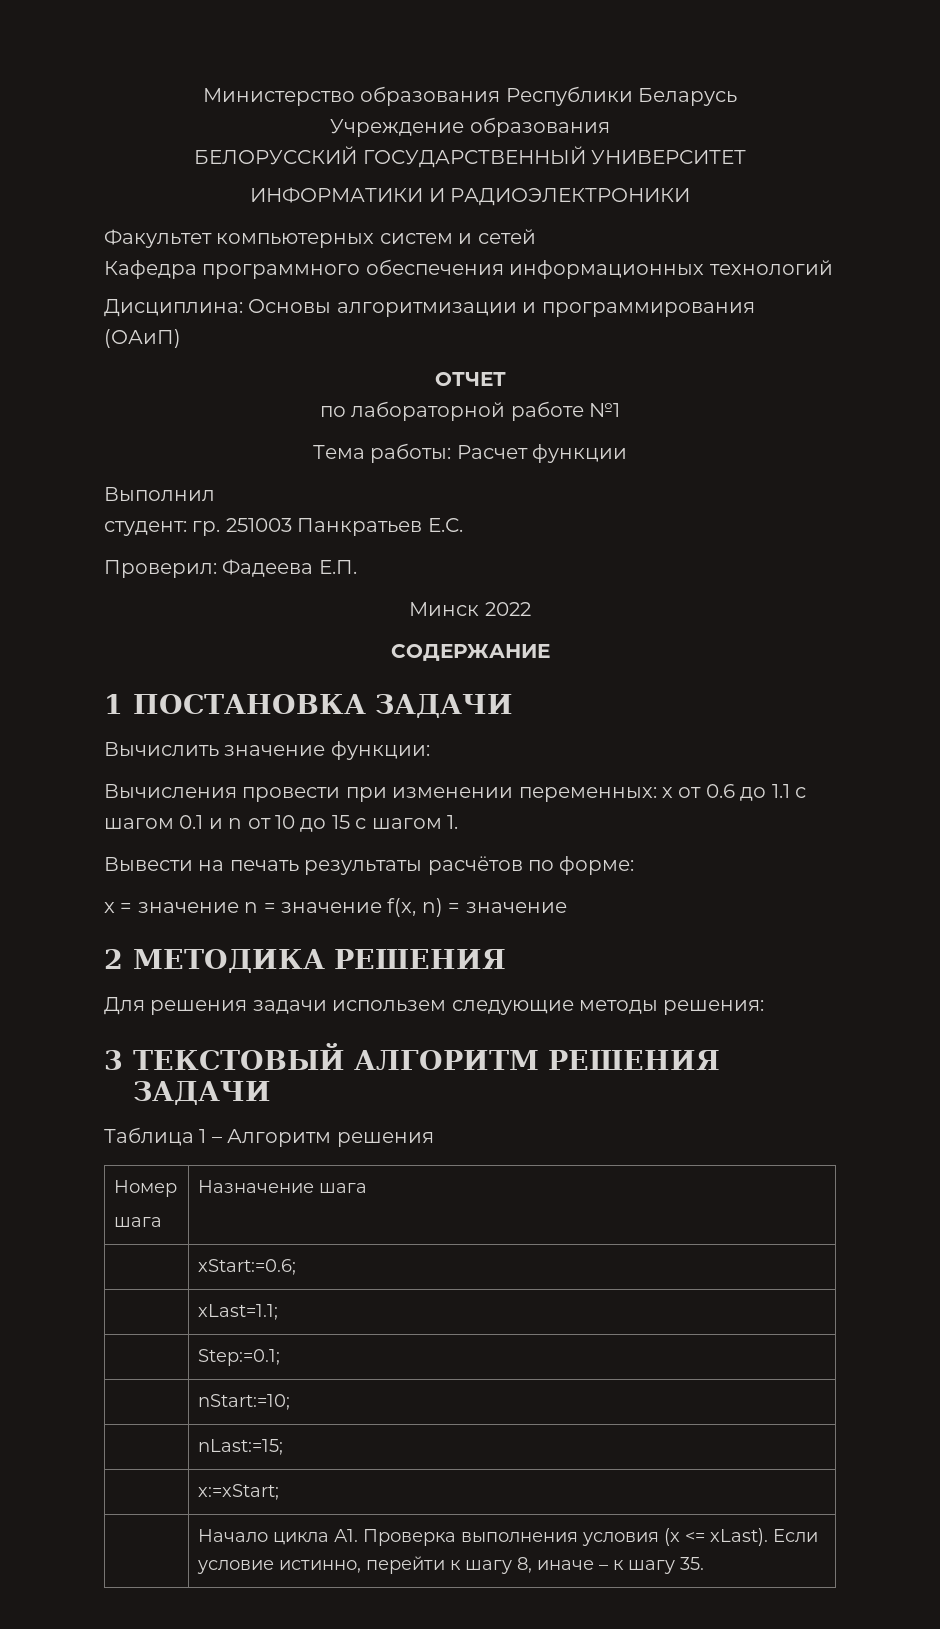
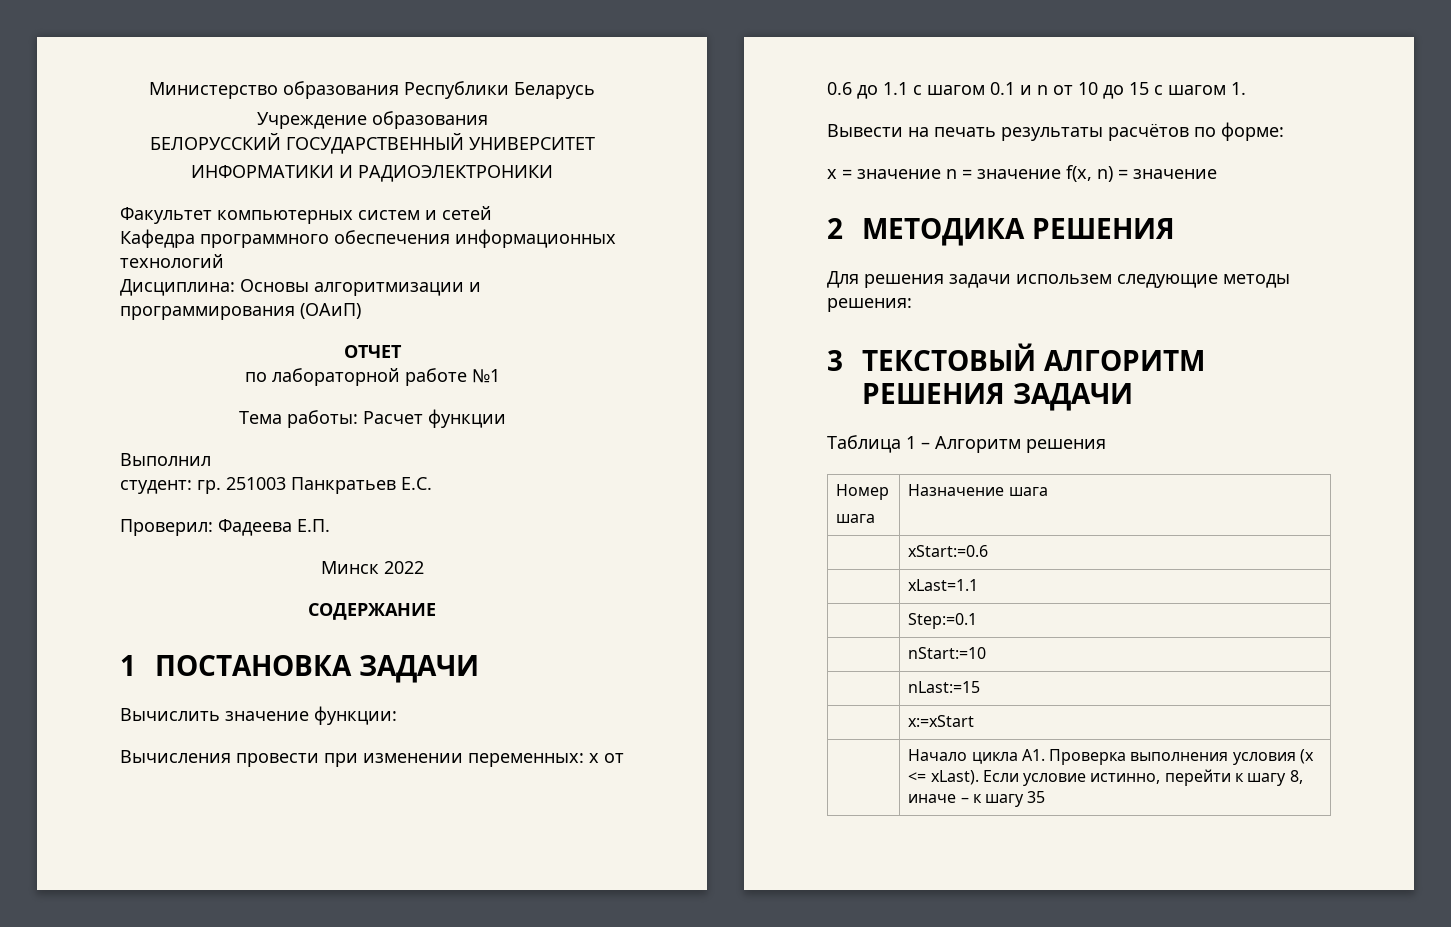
- | xStart:=0.6;
- | xLast=1.1;
- | Step:=0.1;
- | nStart:=10;
- | nLast:=15;
- | x:=xStart;
+ | xStart:=0.6
+ | xLast=1.1
+ | Step:=0.1
+ | nStart:=10
+ | nLast:=15
+ | x:=xStart
- | Начало цикла А1. Проверка выполнения условия (x <= xLast). Если условие истинно, перейти к шагу 8, иначе – к шагу 35.
+ | Начало цикла А1. Проверка выполнения условия (x <= xLast). Если условие истинно, перейти к шагу 8, иначе – к шагу 35

